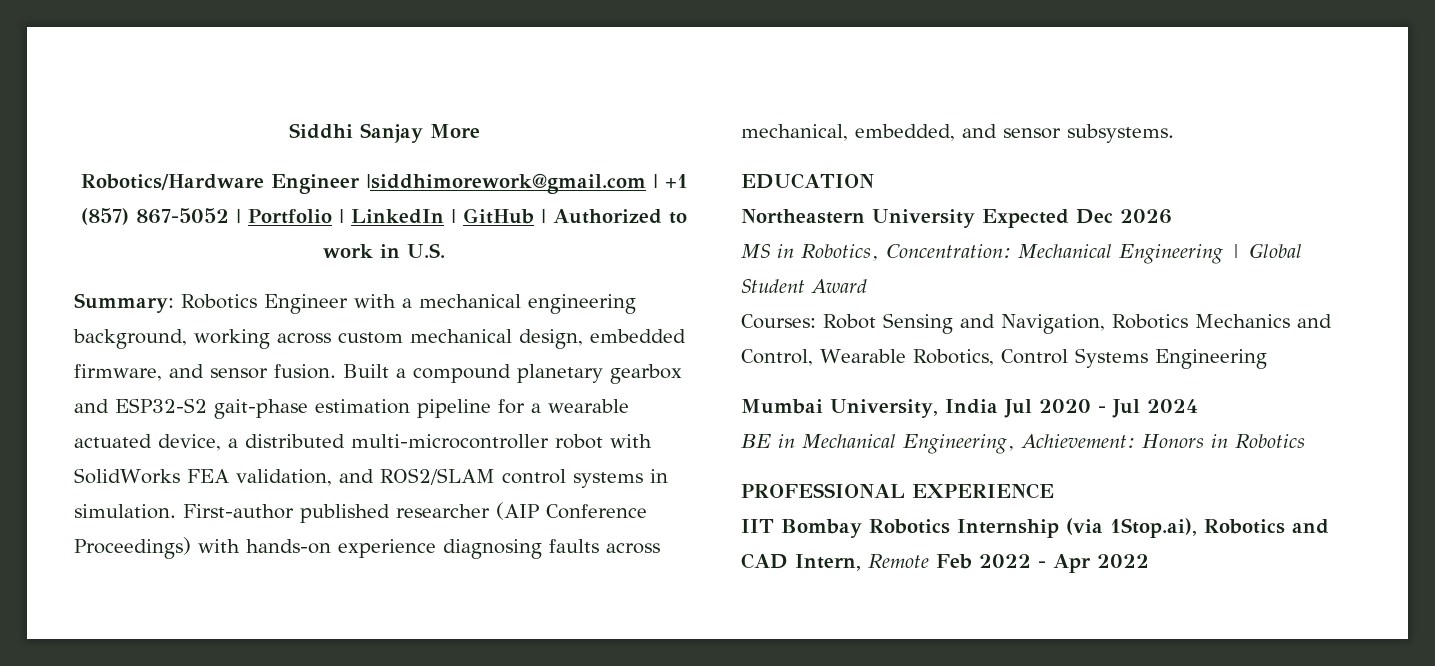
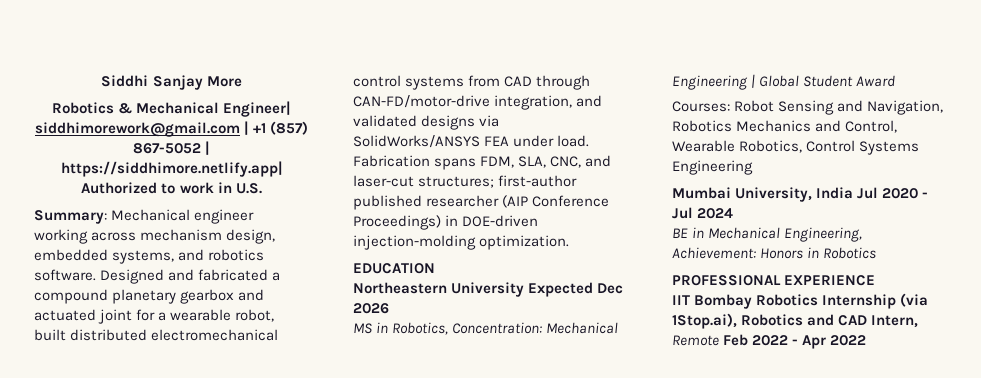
- Robotics/Hardware Engineer |siddhimorework@gmail.com | +1 (857) 867-5052 | Portfolio | LinkedIn | GitHub | Authorized to work in U.S.
+ Robotics & Mechanical Engineer| siddhimorework@gmail.com | +1 (857) 867-5052 | https://siddhimore.netlify.app| Authorized to work in U.S.
- Summary: Robotics Engineer with a mechanical engineering background, working across custom mechanical design, embedded firmware, and sensor fusion. Built a compound planetary gearbox and ESP32-S2 gait-phase estimation pipeline for a wearable actuated device, a distributed multi-microcontroller robot with SolidWorks FEA validation, and ROS2/SLAM control systems in simulation. First-author published researcher (AIP Conference Proceedings) with hands-on experience diagnosing faults across mechanical, embedded, and sensor subsystems.
+ Summary: Mechanical engineer working across mechanism design, embedded systems, and robotics software. Designed and fabricated a compound planetary gearbox and actuated joint for a wearable robot, built distributed electromechanical control systems from CAD through CAN-FD/motor-drive integration, and validated designs via SolidWorks/ANSYS FEA under load. Fabrication spans FDM, SLA, CNC, and laser-cut structures; first-author published researcher (AIP Conference Proceedings) in DOE-driven injection-molding optimization.

